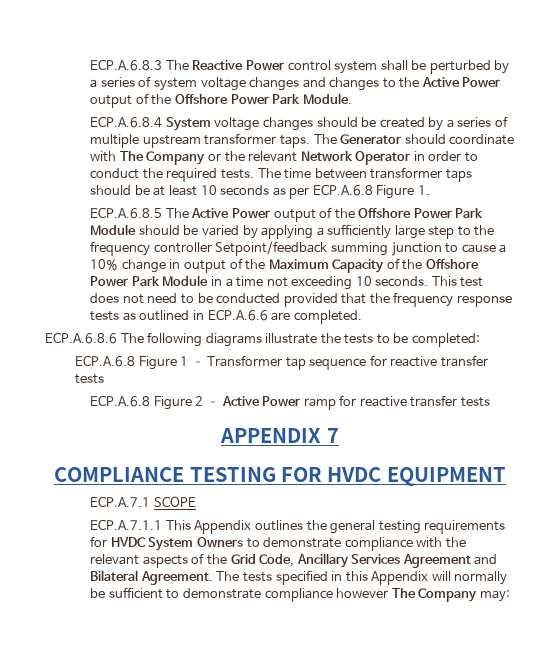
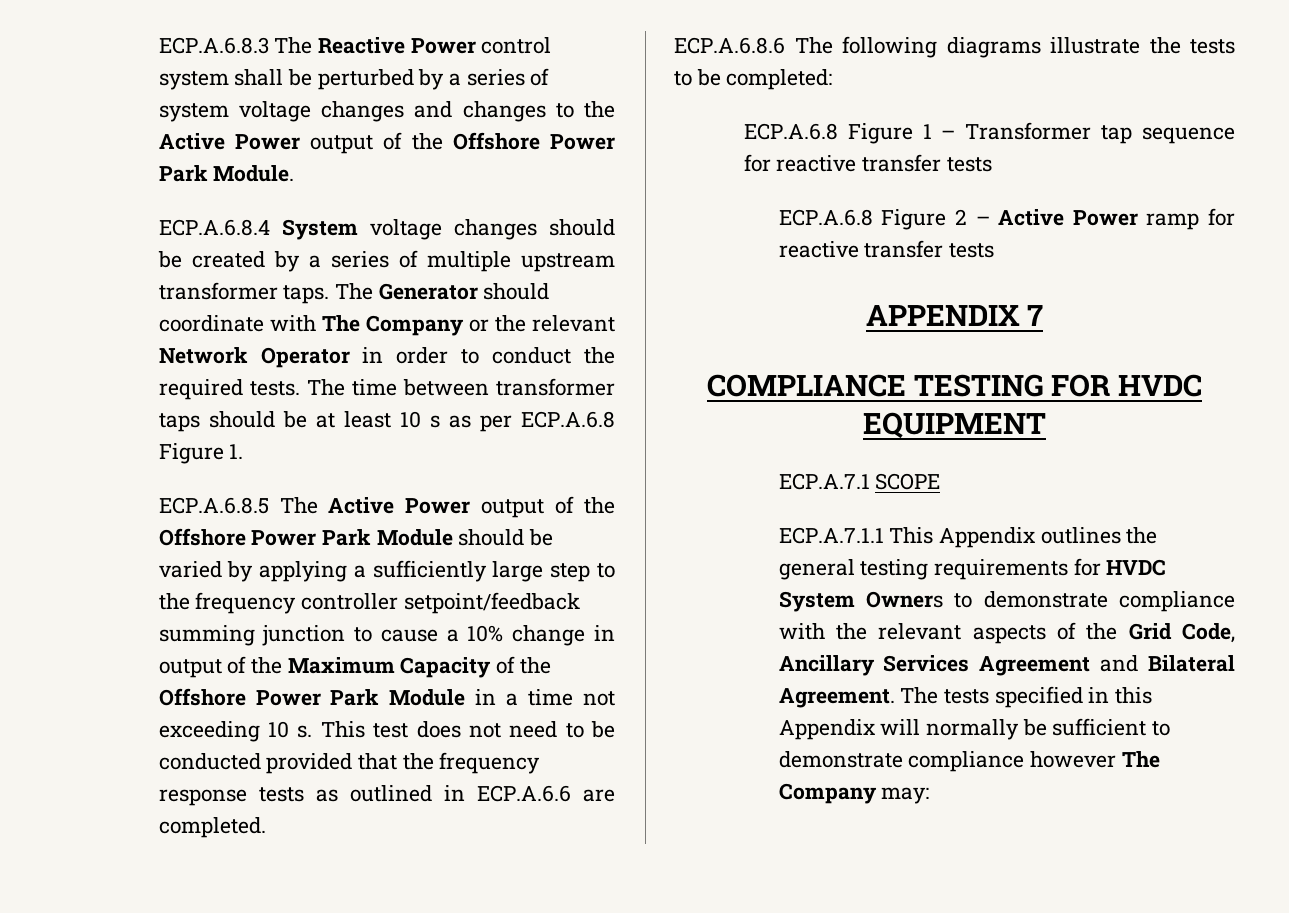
- The time between transformer taps should be at least 10 seconds as per ECP.A.6.8 Figure 1.
+ The time between transformer taps should be at least 10 s as per ECP.A.6.8 Figure 1.
- ECP.A.6.8.5 The Active Power output of the Offshore Power Park Module should be varied by applying a sufficiently large step to the frequency controller Setpoint/feedback summing junction to cause a 10% change in output of the Maximum Capacity of the Offshore Power Park Module in a time not exceeding 10 seconds.
+ ECP.A.6.8.5 The Active Power output of the Offshore Power Park Module should be varied by applying a sufficiently large step to the frequency controller setpoint/feedback summing junction to cause a 10% change in output of the Maximum Capacity of the Offshore Power Park Module in a time not exceeding 10 s.

